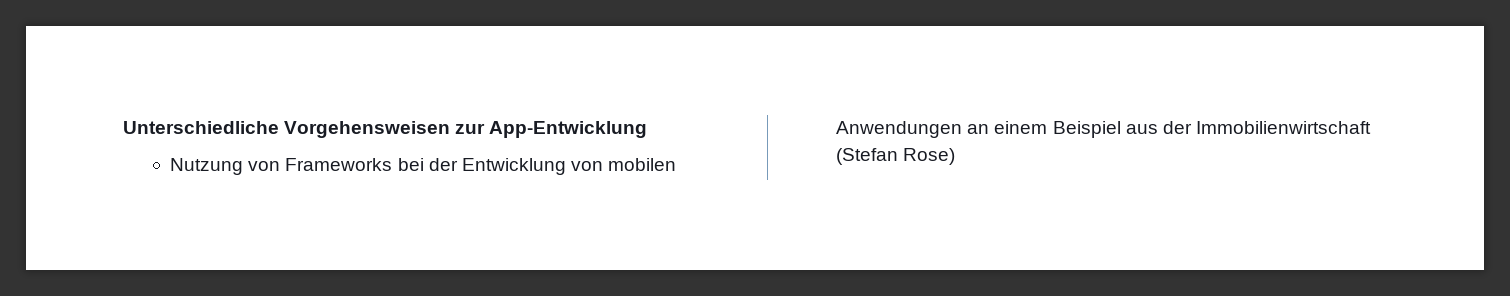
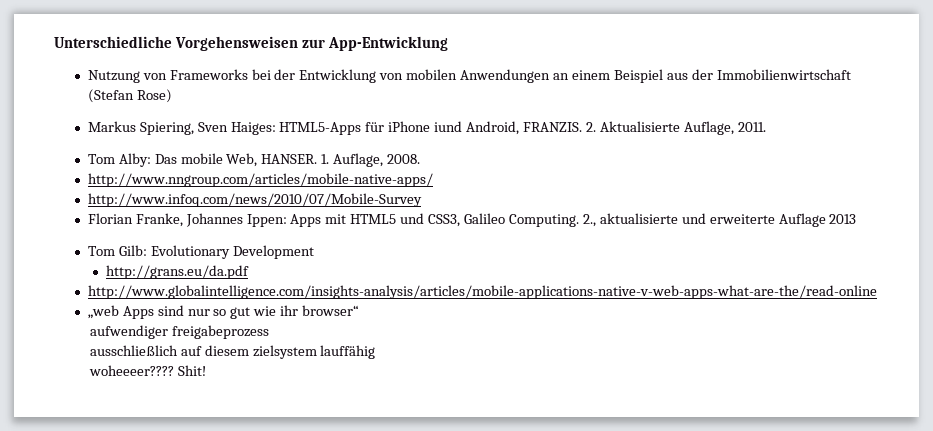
+ Markus Spiering, Sven Haiges: HTML5-Apps für iPhone iund Android, FRANZIS. 2. Aktualisierte Auflage, 2011.
+ Tom Alby: Das mobile Web, HANSER. 1. Auflage, 2008.
+ http://www.nngroup.com/articles/mobile-native-apps/
+ http://www.infoq.com/news/2010/07/Mobile-Survey
+ Florian Franke, Johannes Ippen: Apps mit HTML5 und CSS3, Galileo Computing. 2., aktualisierte und erweiterte Auflage 2013
+ Tom Gilb: Evolutionary Development
+ http://grans.eu/da.pdf
+ http://www.globalintelligence.com/insights-analysis/articles/mobile-applications-native-v-web-apps-what-are-the/read-online
+ „web Apps sind nur so gut wie ihr browser“
+ aufwendiger freigabeprozess
+ ausschließlich auf diesem zielsystem lauffähig
+ woheeeer???? Shit!

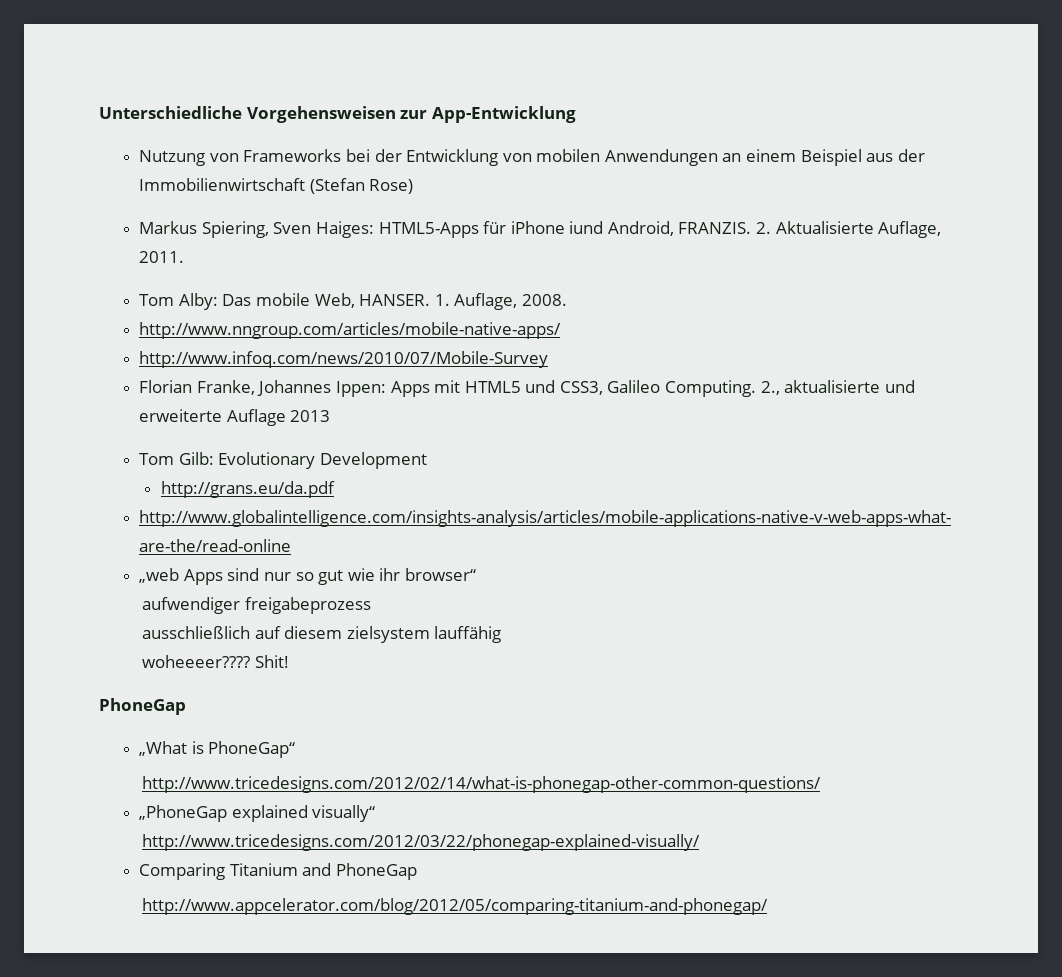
  Shit!
+ PhoneGap
+ „What is PhoneGap“
+ http://www.tricedesigns.com/2012/02/14/what-is-phonegap-other-common-questions/
+ „PhoneGap explained visually“
+ http://www.tricedesigns.com/2012/03/22/phonegap-explained-visually/
+ Comparing Titanium and PhoneGap
+ http://www.appcelerator.com/blog/2012/05/comparing-titanium-and-phonegap/

